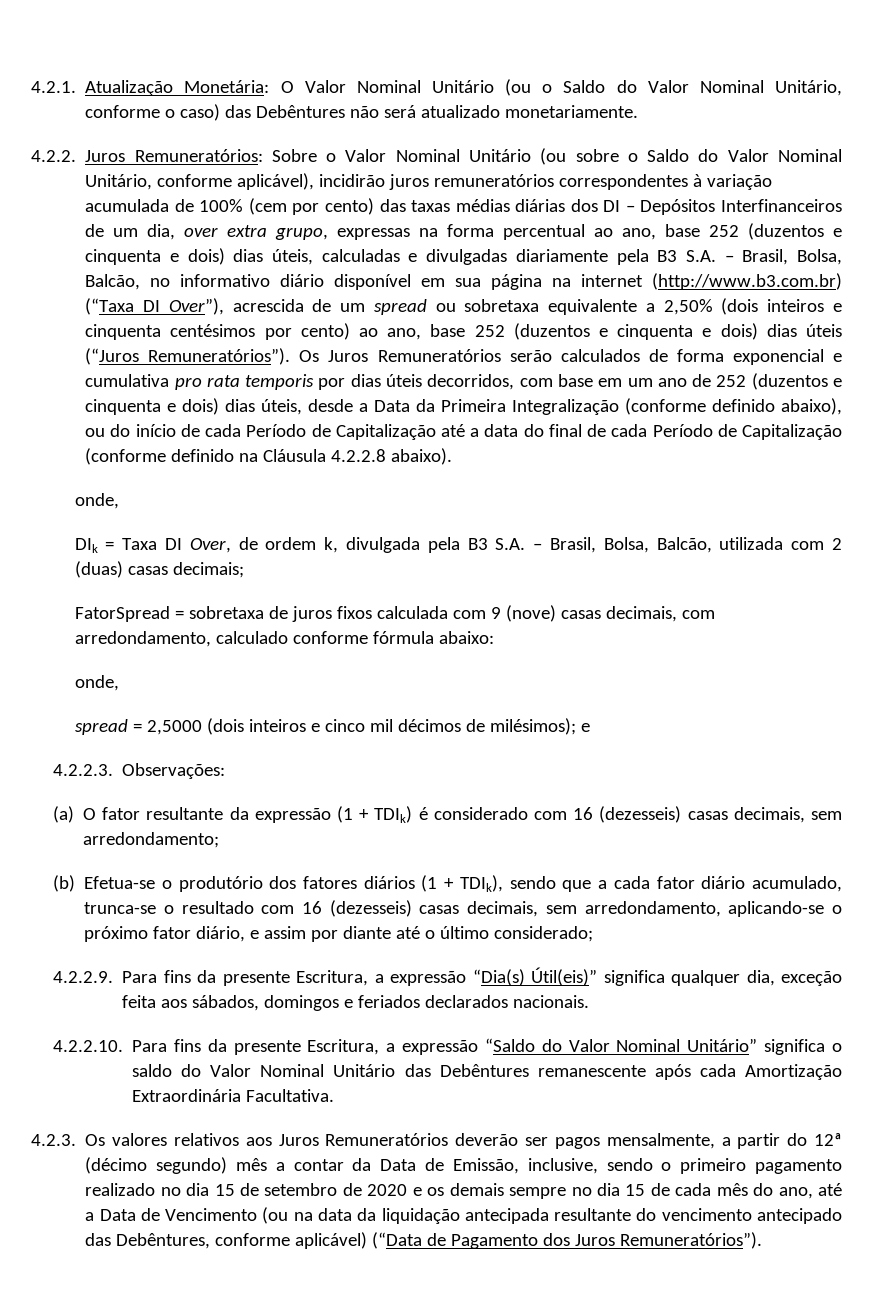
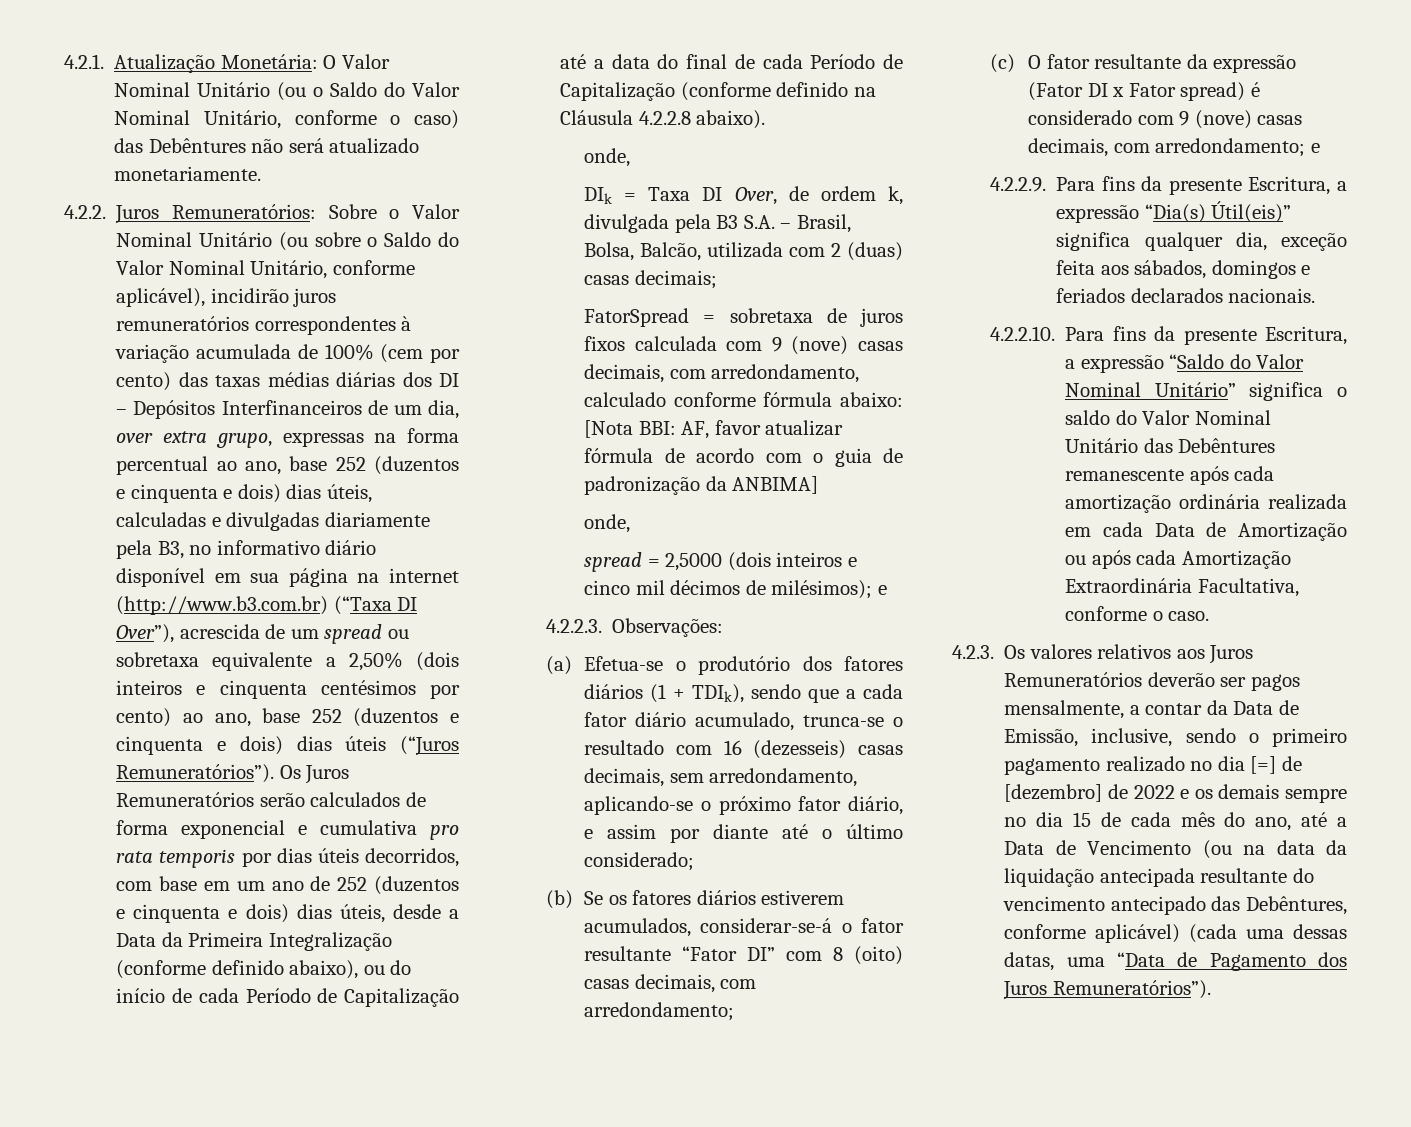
- Sobre o Valor Nominal Unitário (ou sobre o Saldo do Valor Nominal Unitário, conforme aplicável), incidirão juros remuneratórios correspondentes à variação acumulada de 100% (cem por cento) das taxas médias diárias dos DI – Depósitos Interfinanceiros de um dia, over extra grupo, expressas na forma percentual ao ano, base 252 (duzentos e cinquenta e dois) dias úteis, calculadas e divulgadas diariamente pela B3 S.A. – Brasil, Bolsa, Balcão, no informativo diário disponível em sua página na internet (http://www.b3.com.br) (“Taxa DI Over”), acrescida de um spread ou sobretaxa equivalente a 2,50% (dois inteiros e cinquenta centésimos por cento) ao ano, base 252 (duzentos e cinquenta e dois) dias úteis (“Juros Remuneratórios”).
+ Sobre o Valor Nominal Unitário (ou sobre o Saldo do Valor Nominal Unitário, conforme aplicável), incidirão juros remuneratórios correspondentes à variação acumulada de 100% (cem por cento) das taxas médias diárias dos DI – Depósitos Interfinanceiros de um dia, over extra grupo, expressas na forma percentual ao ano, base 252 (duzentos e cinquenta e dois) dias úteis, calculadas e divulgadas diariamente pela B3, no informativo diário disponível em sua página na internet (http://www.b3.com.br) (“Taxa DI Over”), acrescida de um spread ou sobretaxa equivalente a 2,50% (dois inteiros e cinquenta centésimos por cento) ao ano, base 252 (duzentos e cinquenta e dois) dias úteis (“Juros Remuneratórios”).
- FatorSpread = sobretaxa de juros fixos calculada com 9 (nove) casas decimais, com arredondamento, calculado conforme fórmula abaixo:
+ FatorSpread = sobretaxa de juros fixos calculada com 9 (nove) casas decimais, com arredondamento, calculado conforme fórmula abaixo: [Nota BBI: AF, favor atualizar fórmula de acordo com o guia de padronização da ANBIMA]
- (a) O fator resultante da expressão (1 + TDIk) é considerado com 16 (dezesseis) casas decimais, sem arredondamento;
- (b) Efetua-se o produtório dos fatores diários (1 + TDIk), sendo que a cada fator diário acumulado, trunca-se o resultado com 16 (dezesseis) casas decimais, sem arredondamento, aplicando-se o próximo fator diário, e assim por diante até o último considerado;
+ (a) Efetua-se o produtório dos fatores diários (1 + TDIk), sendo que a cada fator diário acumulado, trunca-se o resultado com 16 (dezesseis) casas decimais, sem arredondamento, aplicando-se o próximo fator diário, e assim por diante até o último considerado;
+ (b) Se os fatores diários estiverem acumulados, considerar-se-á o fator resultante “Fator DI” com 8 (oito) casas decimais, com arredondamento;
+ (c) O fator resultante da expressão (Fator DI x Fator spread) é considerado com 9 (nove) casas decimais, com arredondamento; e
- 4.2.2.10. Para fins da presente Escritura, a expressão “Saldo do Valor Nominal Unitário” significa o saldo do Valor Nominal Unitário das Debêntures remanescente após cada Amortização Extraordinária Facultativa.
+ 4.2.2.10. Para fins da presente Escritura, a expressão “Saldo do Valor Nominal Unitário” significa o saldo do Valor Nominal Unitário das Debêntures remanescente após cada amortização ordinária realizada em cada Data de Amortização ou após cada Amortização Extraordinária Facultativa, conforme o caso.
- 4.2.3. Os valores relativos aos Juros Remuneratórios deverão ser pagos mensalmente, a partir do 12ª (décimo segundo) mês a contar da Data de Emissão, inclusive, sendo o primeiro pagamento realizado no dia 15 de setembro de 2020 e os demais sempre no dia 15 de cada mês do ano, até a Data de Vencimento (ou na data da liquidação antecipada resultante do vencimento antecipado das Debêntures, conforme aplicável) (“Data de Pagamento dos Juros Remuneratórios”).
+ 4.2.3. Os valores relativos aos Juros Remuneratórios deverão ser pagos mensalmente, a contar da Data de Emissão, inclusive, sendo o primeiro pagamento realizado no dia [=] de [dezembro] de 2022 e os demais sempre no dia 15 de cada mês do ano, até a Data de Vencimento (ou na data da liquidação antecipada resultante do vencimento antecipado das Debêntures, conforme aplicável) (cada uma dessas datas, uma “Data de Pagamento dos Juros Remuneratórios”).

